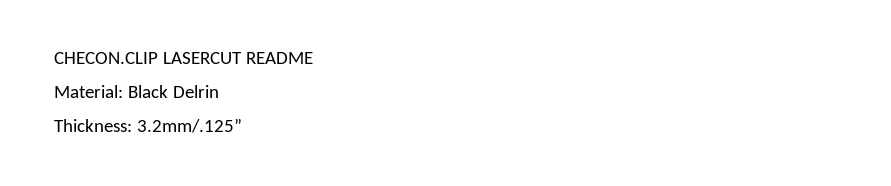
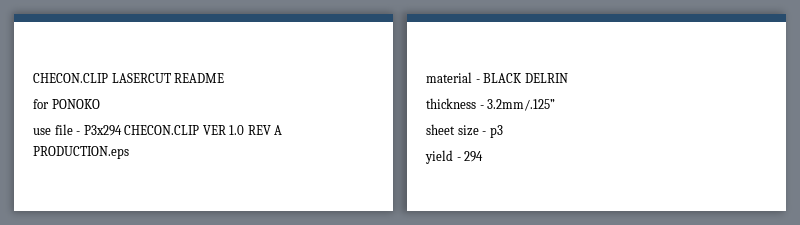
- Material: Black Delrin
- Thickness: 3.2mm/.125”
+ for PONOKO
+ use file - P3x294 CHECON.CLIP VER 1.0 REV A PRODUCTION.eps
+ material - BLACK DELRIN
+ thickness - 3.2mm/.125”
+ sheet size - p3
+ yield - 294

